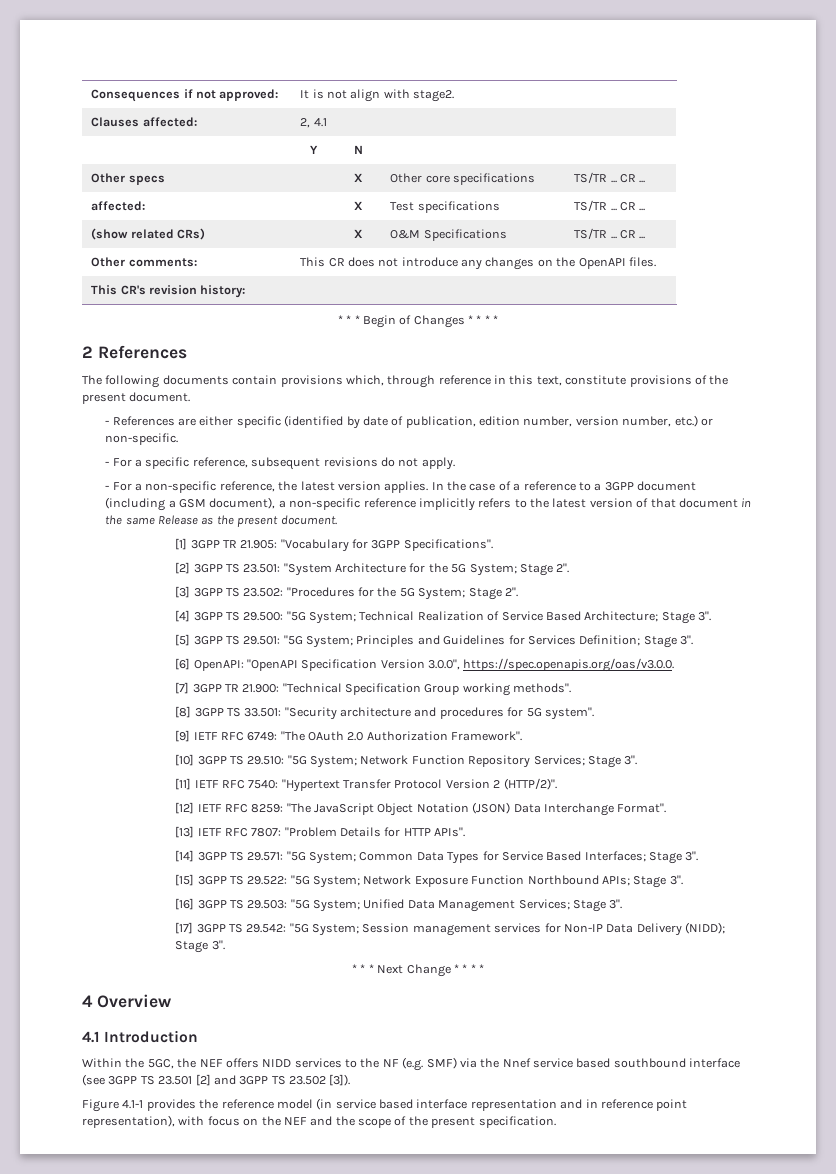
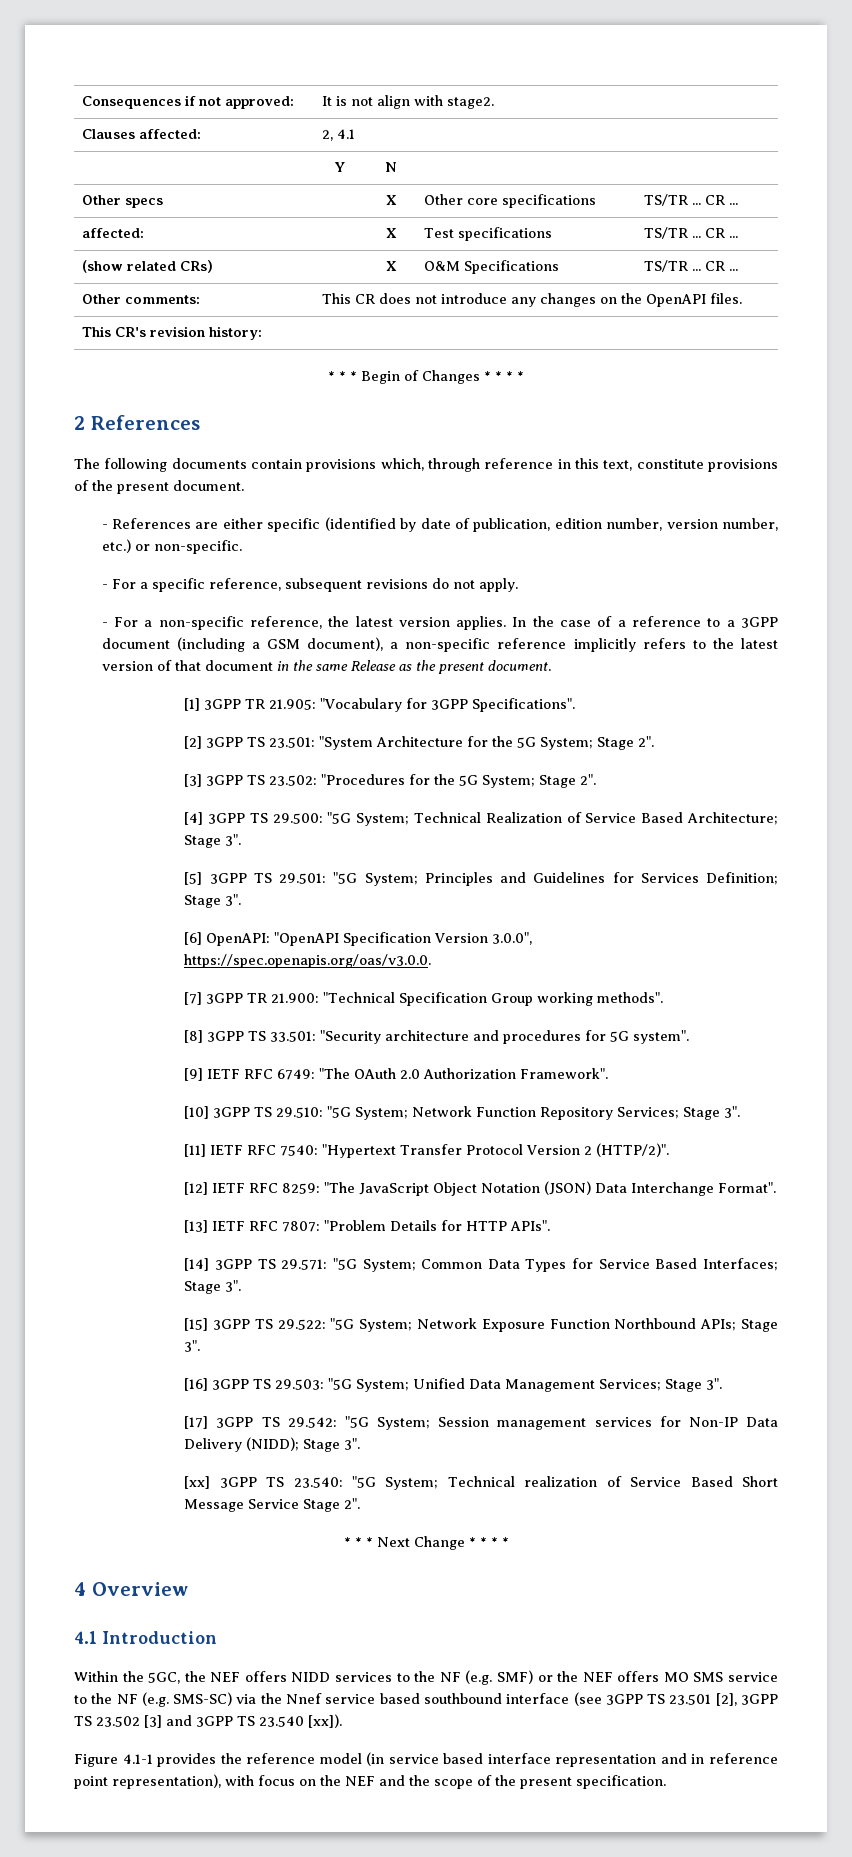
+ [xx] 3GPP TS 23.540: "5G System; Technical realization of Service Based Short Message Service Stage 2".
- Within the 5GC, the NEF offers NIDD services to the NF (e.g. SMF) via the Nnef service based southbound interface (see 3GPP TS 23.501 [2] and 3GPP TS 23.502 [3]).
+ Within the 5GC, the NEF offers NIDD services to the NF (e.g. SMF) or the NEF offers MO SMS service to the NF (e.g. SMS-SC) via the Nnef service based southbound interface (see 3GPP TS 23.501 [2], 3GPP TS 23.502 [3] and 3GPP TS 23.540 [xx]).

